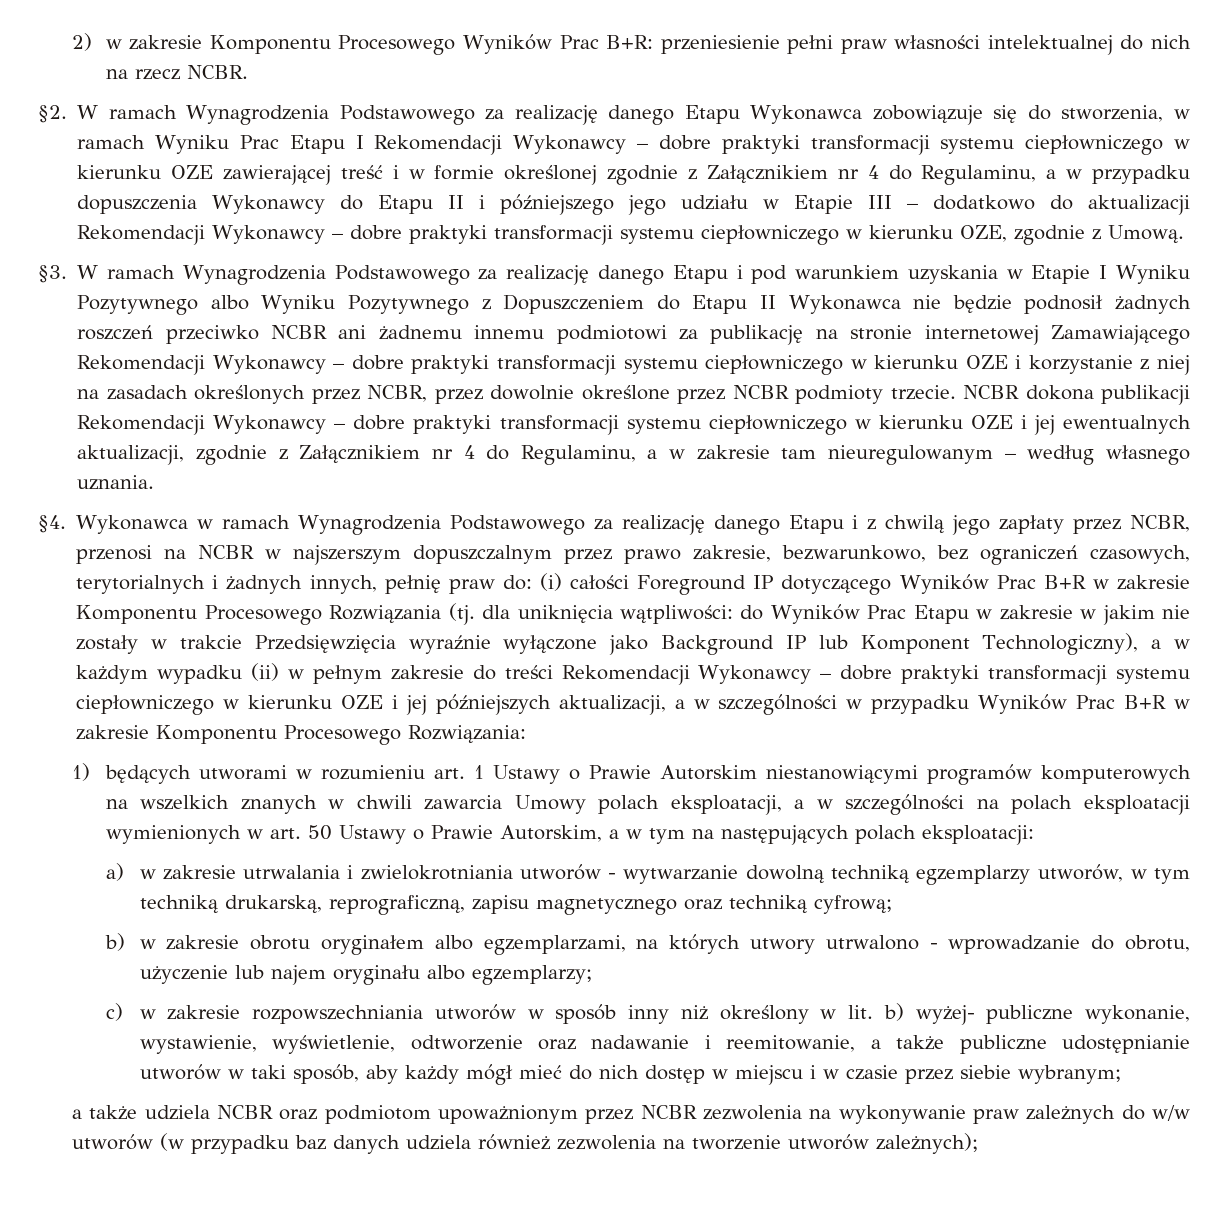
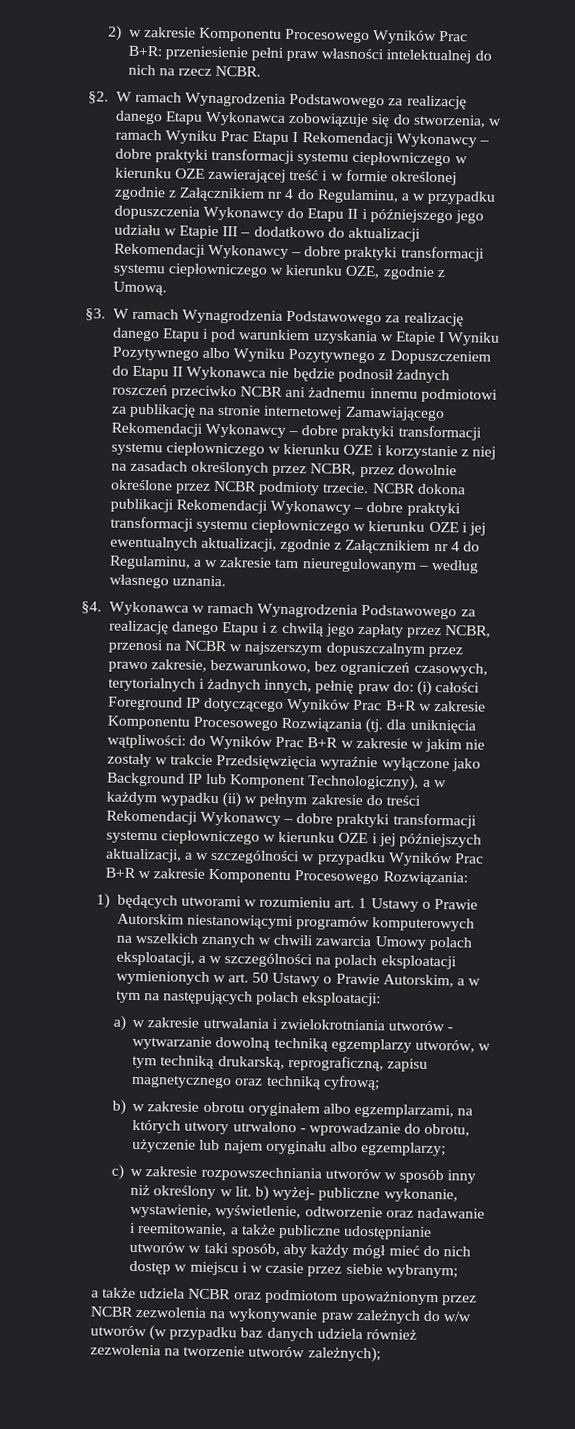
- do Wyników Prac Etapu w zakresie w jakim nie zostały w trakcie Przedsięwzięcia wyraźnie wyłączone jako Background IP lub Komponent Technologiczny), a w każdym wypadku (ii) w pełnym zakresie do treści Rekomendacji Wykonawcy – dobre praktyki transformacji systemu ciepłowniczego w kierunku OZE i jej późniejszych aktualizacji, a w szczególności w przypadku Wyników Prac B+R w zakresie Komponentu Procesowego Rozwiązania:
+ do Wyników Prac B+R w zakresie w jakim nie zostały w trakcie Przedsięwzięcia wyraźnie wyłączone jako Background IP lub Komponent Technologiczny), a w każdym wypadku (ii) w pełnym zakresie do treści Rekomendacji Wykonawcy – dobre praktyki transformacji systemu ciepłowniczego w kierunku OZE i jej późniejszych aktualizacji, a w szczególności w przypadku Wyników Prac B+R w zakresie Komponentu Procesowego Rozwiązania:

